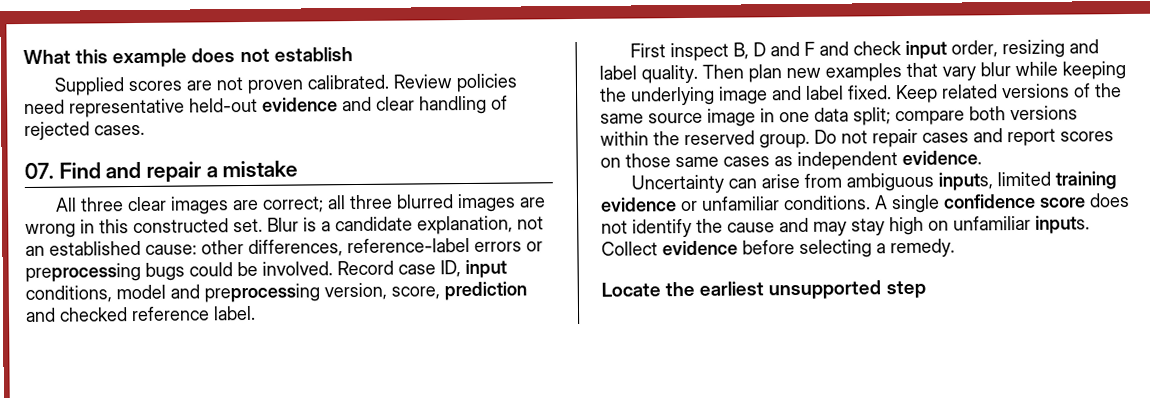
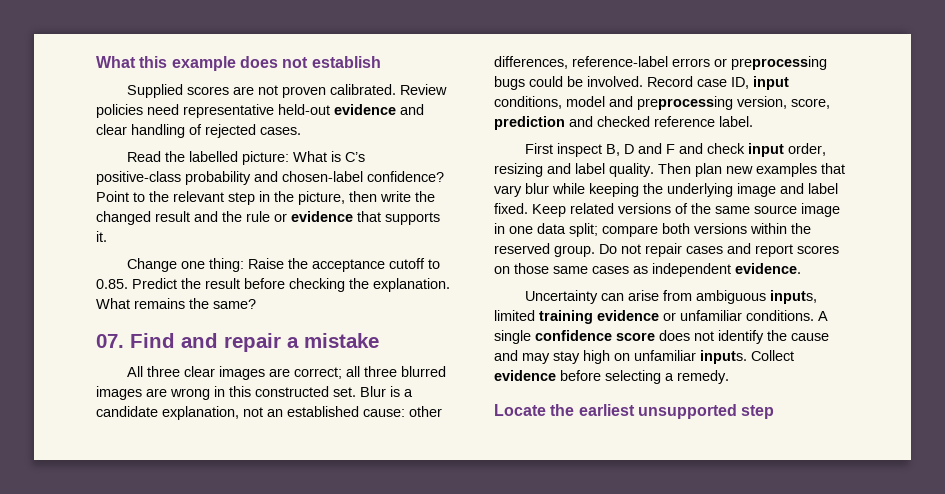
+ Read the labelled picture: What is C’s positive-class probability and chosen-label confidence? Point to the relevant step in the picture, then write the changed result and the rule or evidence that supports it.
+ Change one thing: Raise the acceptance cutoff to 0.85. Predict the result before checking the explanation. What remains the same?

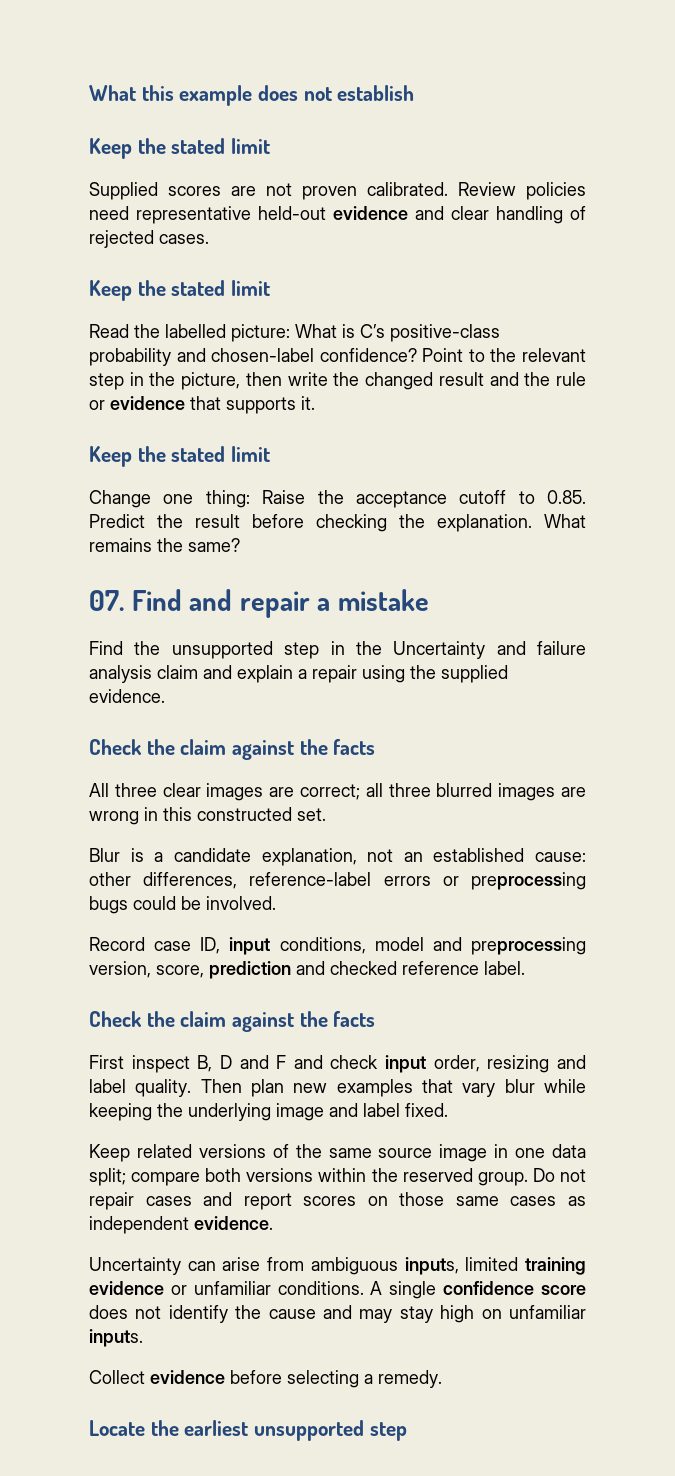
  What this example does not establish
+ Keep the stated limit
  Review policies need representative held-out evidence and clear handling of rejected cases.
+ Keep the stated limit
  Point to the relevant step in the picture, then write the changed result and the rule or evidence that supports it.
+ Keep the stated limit
+ Find the unsupported step in the Uncertainty and failure analysis claim and explain a repair using the supplied evidence.
+ Check the claim against the facts
- All three clear images are correct; all three blurred images are wrong in this constructed set. Blur is a candidate explanation, not an established cause: other differences, reference-label errors or preprocessing bugs could be involved. Record case ID, input conditions, model and preprocessing version, score, prediction and checked reference label.
+ All three clear images are correct; all three blurred images are wrong in this constructed set.
+ Blur is a candidate explanation, not an established cause: other differences, reference-label errors or preprocessing bugs could be involved.
+ Record case ID, input conditions, model and preprocessing version, score, prediction and checked reference label.
+ Check the claim against the facts
- Then plan new examples that vary blur while keeping the underlying image and label fixed. Keep related versions of the same source image in one data split; compare both versions within the reserved group.
+ Then plan new examples that vary blur while keeping the underlying image and label fixed.
+ Keep related versions of the same source image in one data split; compare both versions within the reserved group.
- A single confidence score does not identify the cause and may stay high on unfamiliar inputs. Collect evidence before selecting a remedy.
+ A single confidence score does not identify the cause and may stay high on unfamiliar inputs.
+ Collect evidence before selecting a remedy.

